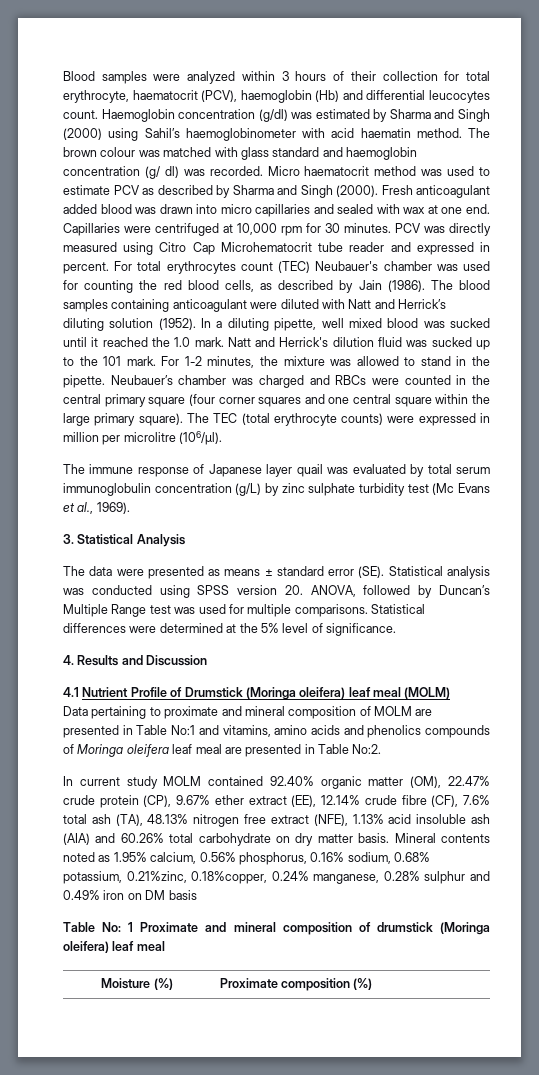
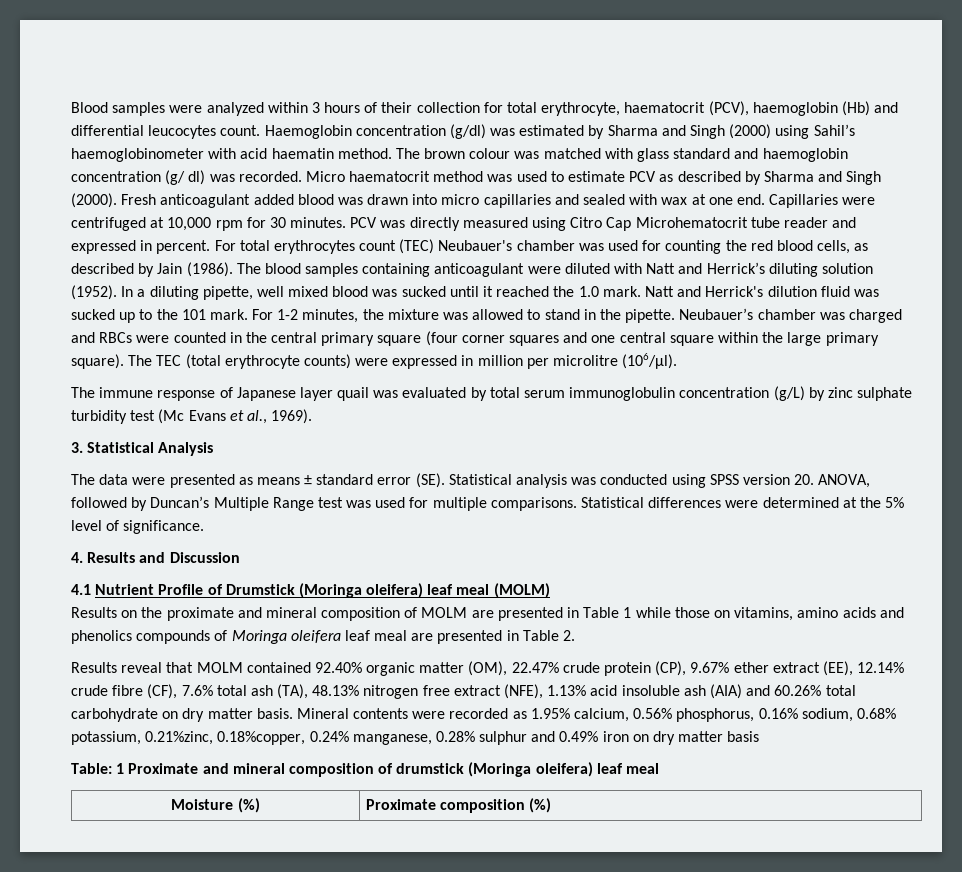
- Data pertaining to proximate and mineral composition of MOLM are presented in Table No:1 and vitamins, amino acids and phenolics compounds of Moringa oleifera leaf meal are presented in Table No:2.
- In current study MOLM contained 92.40% organic matter (OM), 22.47% crude protein (CP), 9.67% ether extract (EE), 12.14% crude fibre (CF), 7.6% total ash (TA), 48.13% nitrogen free extract (NFE), 1.13% acid insoluble ash (AIA) and 60.26% total carbohydrate on dry matter basis.
+ Results on the proximate and mineral composition of MOLM are presented in Table 1 while those on vitamins, amino acids and phenolics compounds of Moringa oleifera leaf meal are presented in Table 2.
+ Results reveal that MOLM contained 92.40% organic matter (OM), 22.47% crude protein (CP), 9.67% ether extract (EE), 12.14% crude fibre (CF), 7.6% total ash (TA), 48.13% nitrogen free extract (NFE), 1.13% acid insoluble ash (AIA) and 60.26% total carbohydrate on dry matter basis.
- Mineral contents noted as 1.95% calcium, 0.56% phosphorus, 0.16% sodium, 0.68% potassium, 0.21%zinc, 0.18%copper, 0.24% manganese, 0.28% sulphur and 0.49% iron on DM basis
+ Mineral contents were recorded as 1.95% calcium, 0.56% phosphorus, 0.16% sodium, 0.68% potassium, 0.21%zinc, 0.18%copper, 0.24% manganese, 0.28% sulphur and 0.49% iron on dry matter basis
- Table No: 1 Proximate and mineral composition of drumstick (Moringa oleifera) leaf meal
+ Table: 1 Proximate and mineral composition of drumstick (Moringa oleifera) leaf meal

